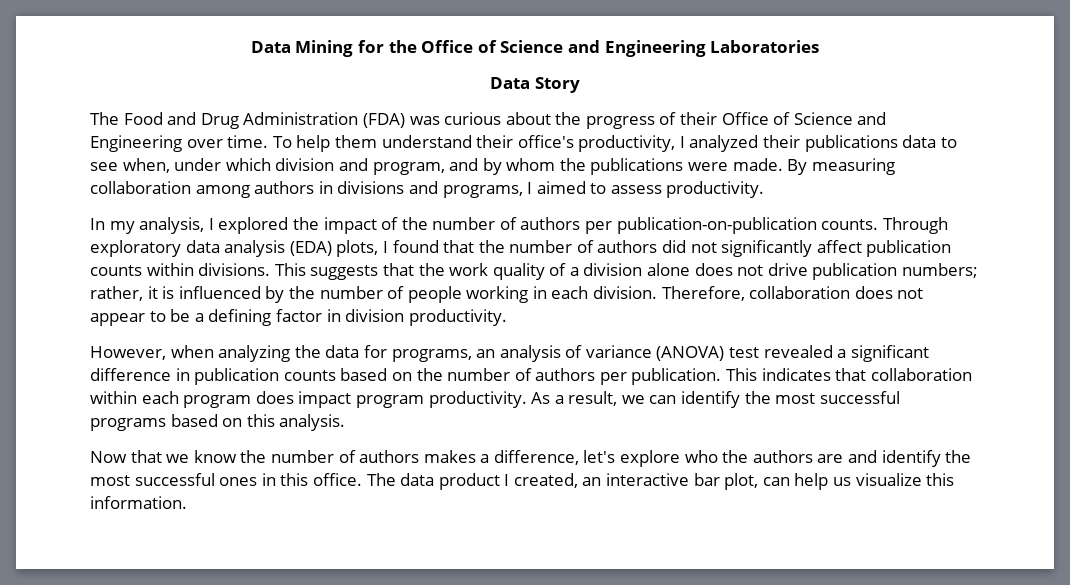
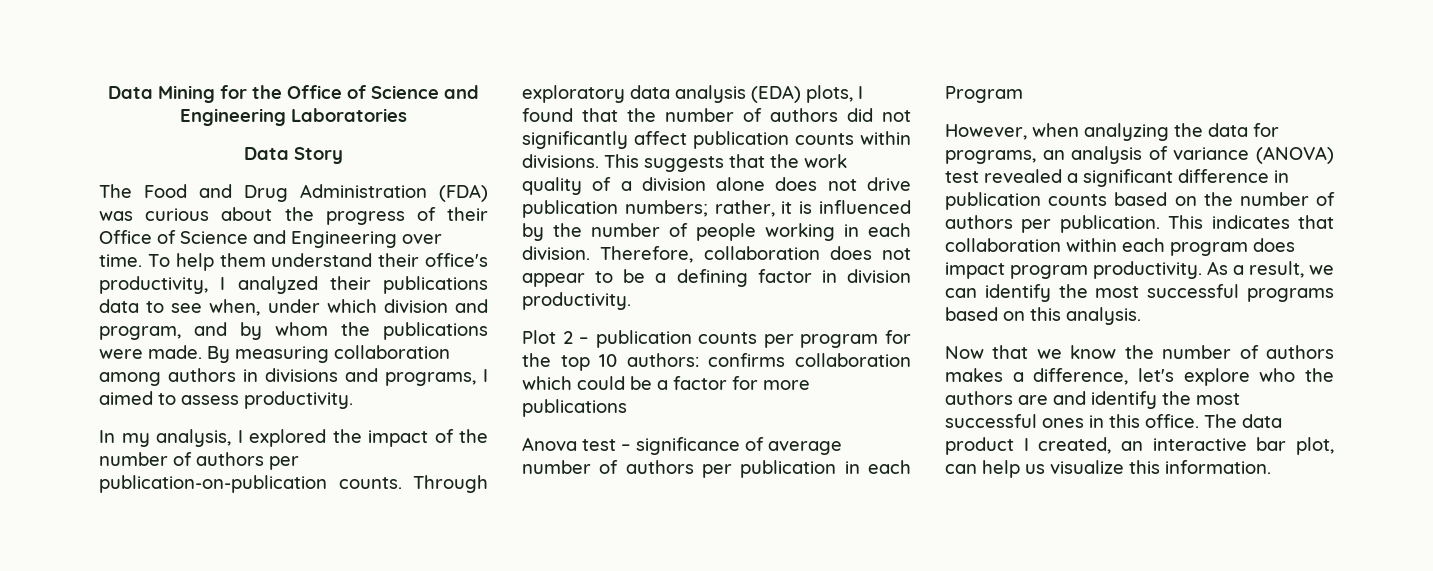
+ Plot 2 – publication counts per program for the top 10 authors: confirms collaboration which could be a factor for more publications
+ Anova test – significance of average number of authors per publication in each Program

